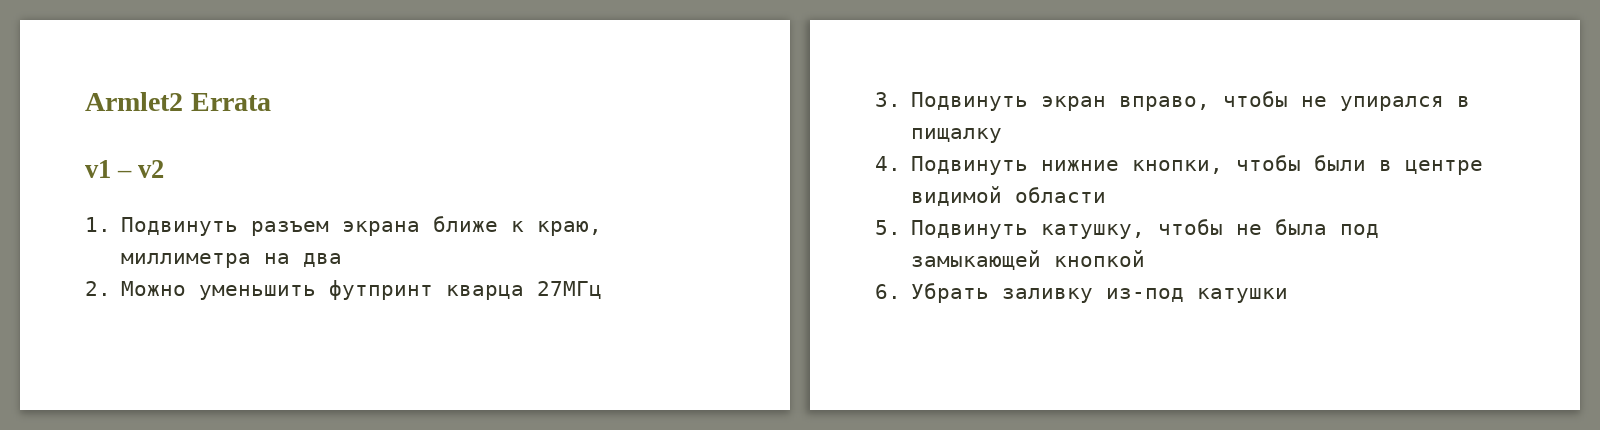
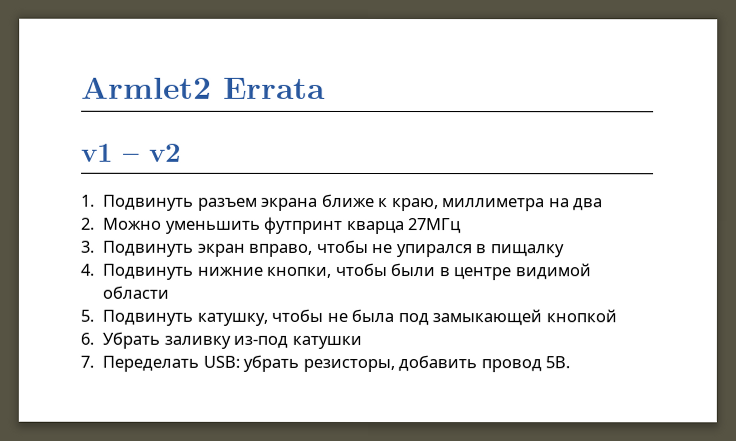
+ 7. Переделать USB: убрать резисторы, добавить провод 5В.

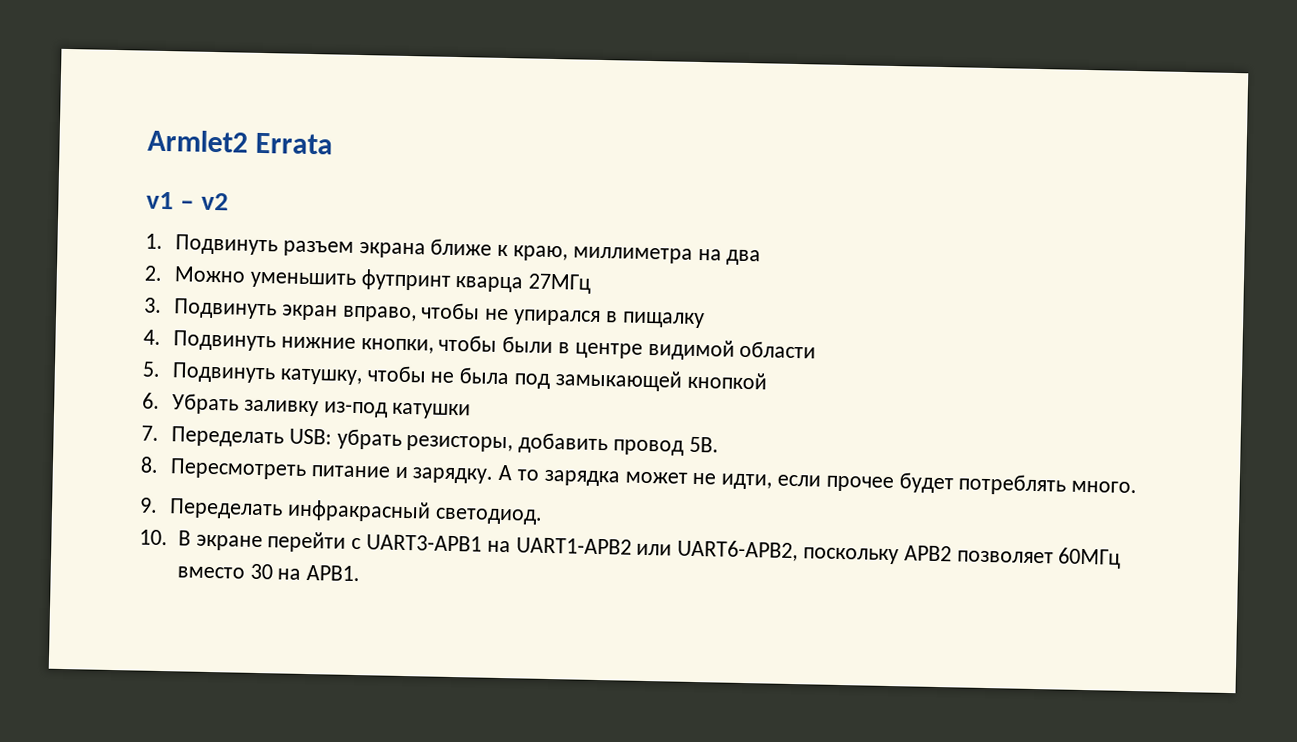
+ 8. Пересмотреть питание и зарядку. А то зарядка может не идти, если прочее будет потреблять много.
+ 9. Переделать инфракрасный светодиод.
+ 10. В экране перейти с UART3-APB1 на UART1-APB2 или UART6-APB2, поскольку APB2 позволяет 60МГц вместо 30 на APB1.

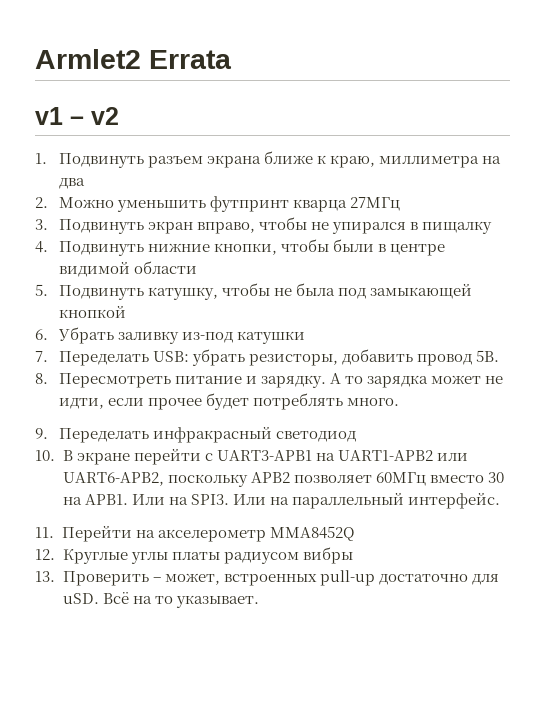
- 9. Переделать инфракрасный светодиод.
+ 9. Переделать инфракрасный светодиод
+ Или на SPI3. Или на параллельный интерфейс.
+ 11. Перейти на акселерометр MMA8452Q
+ 12. Круглые углы платы радиусом вибры
+ 13. Проверить – может, встроенных pull-up достаточно для uSD. Всё на то указывает.

